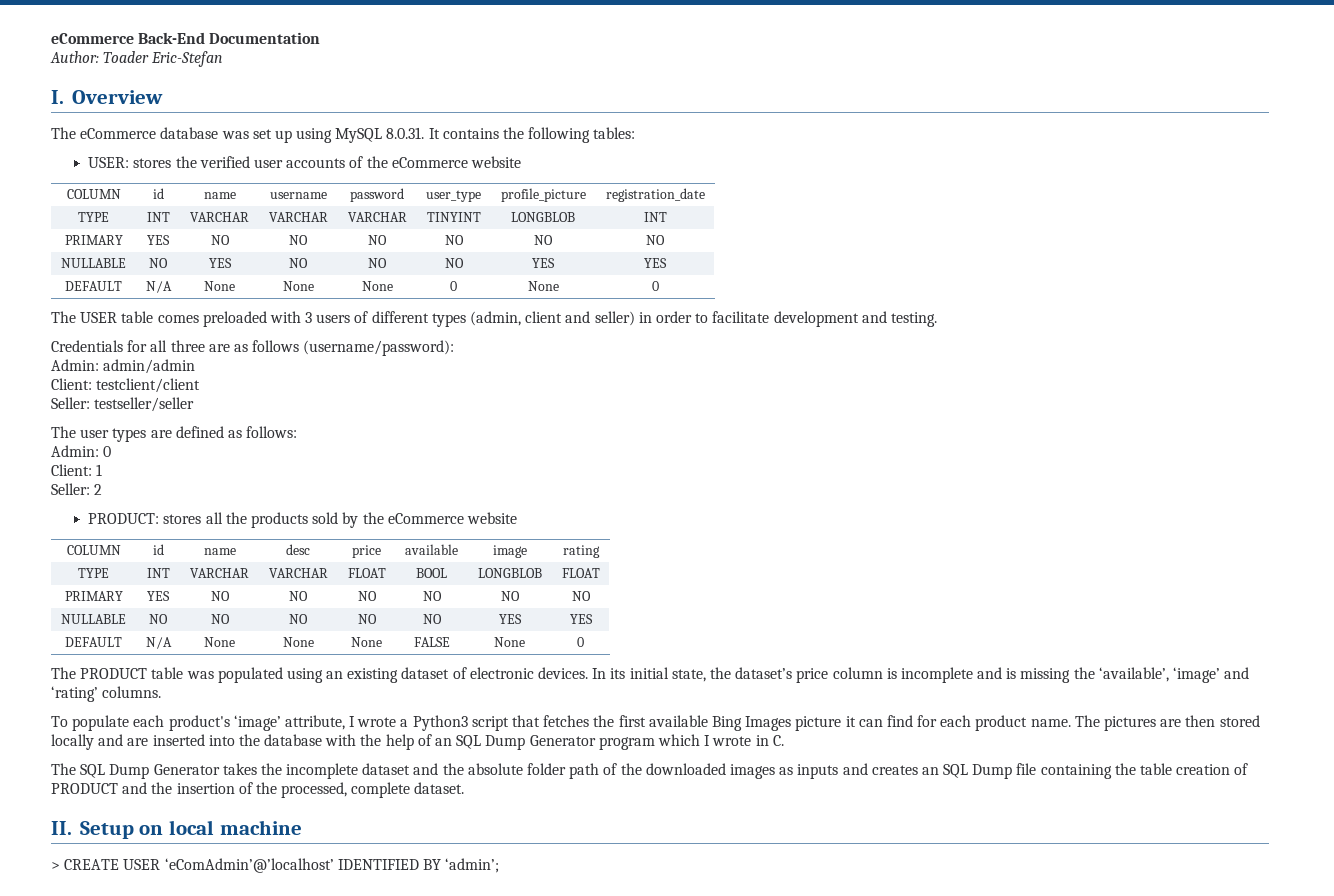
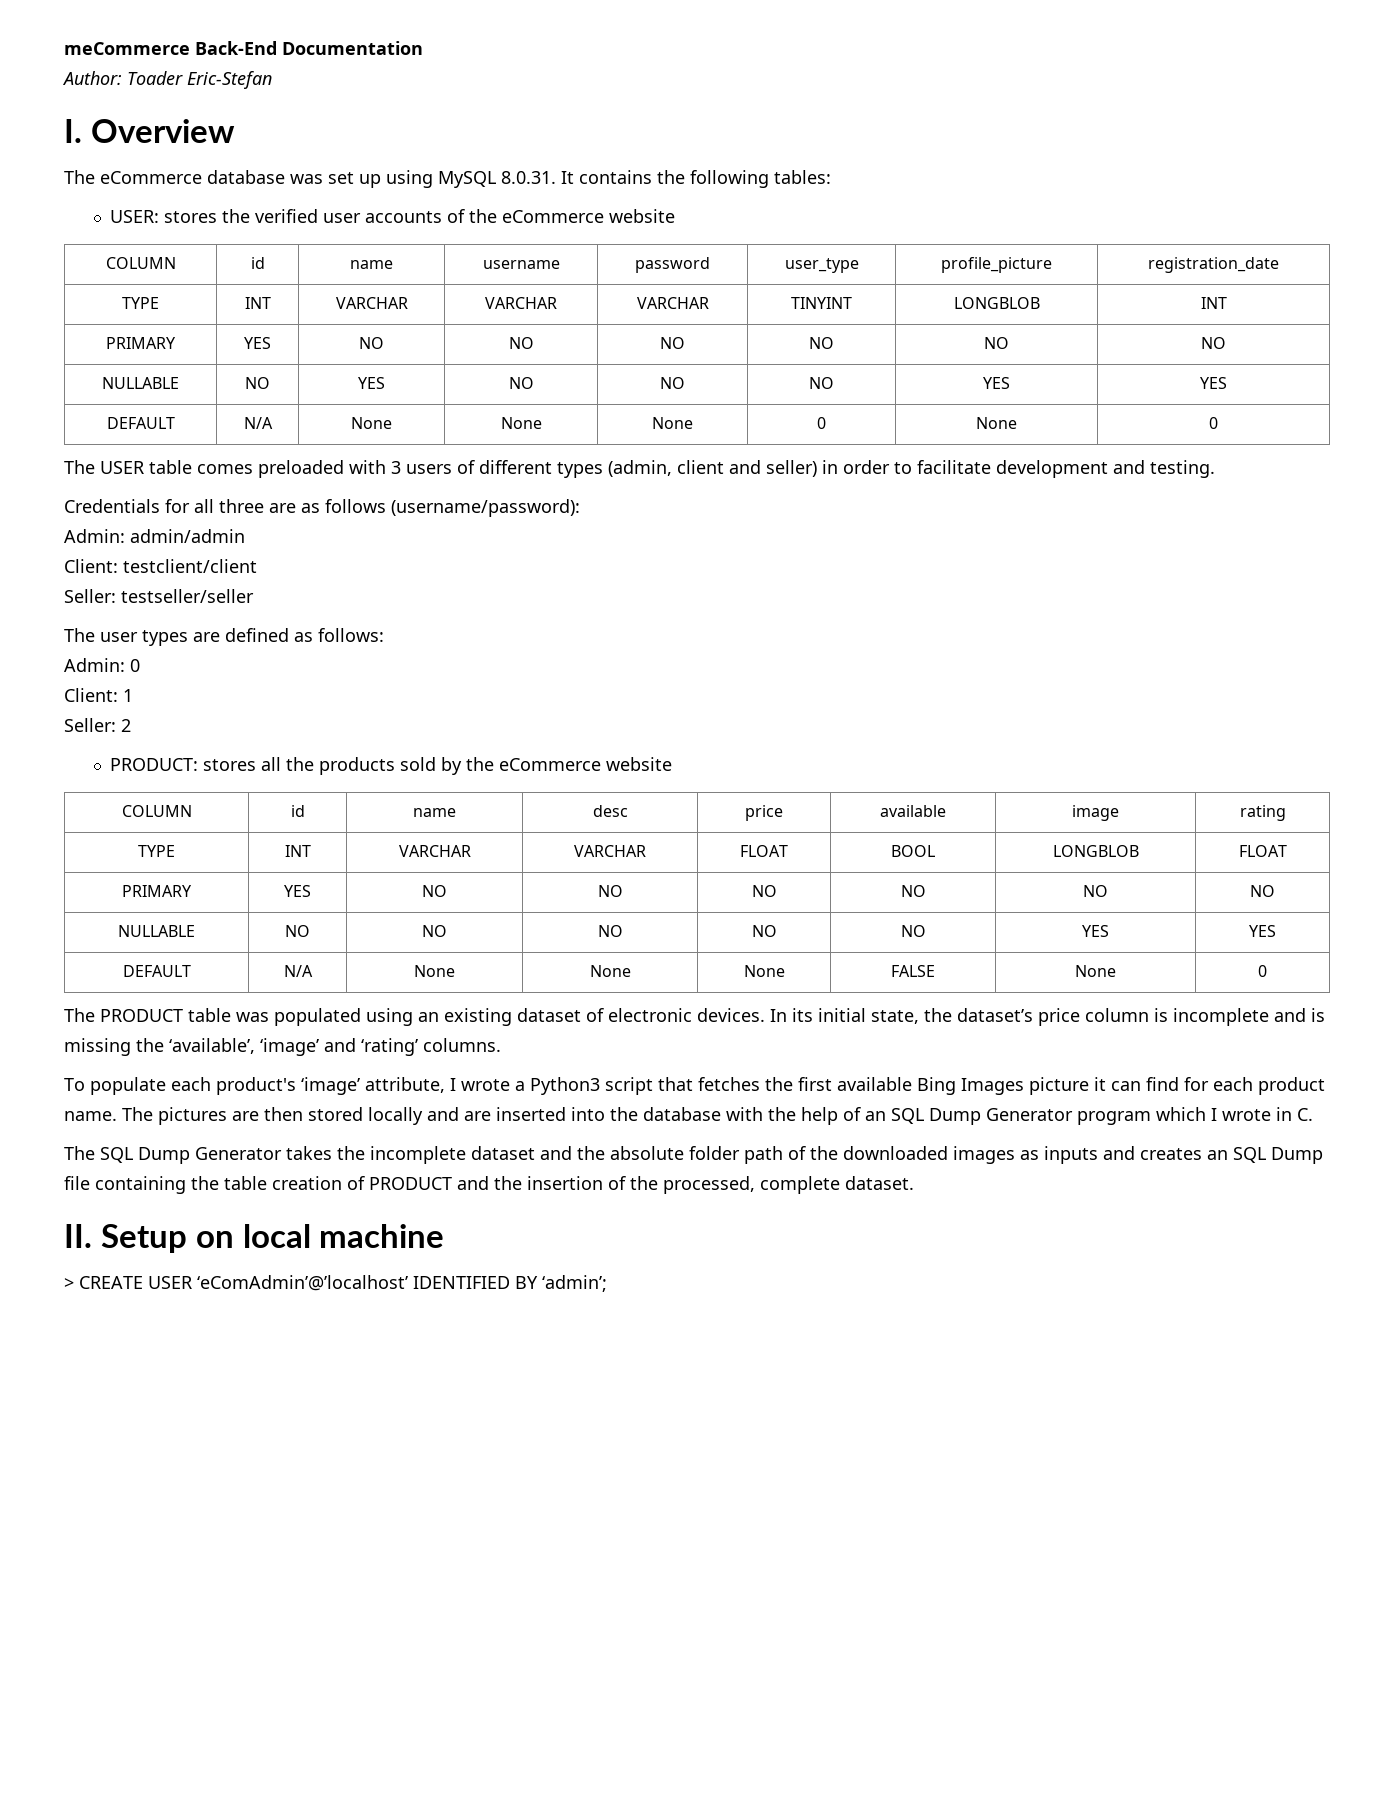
- eCommerce Back-End Documentation
+ meCommerce Back-End Documentation

